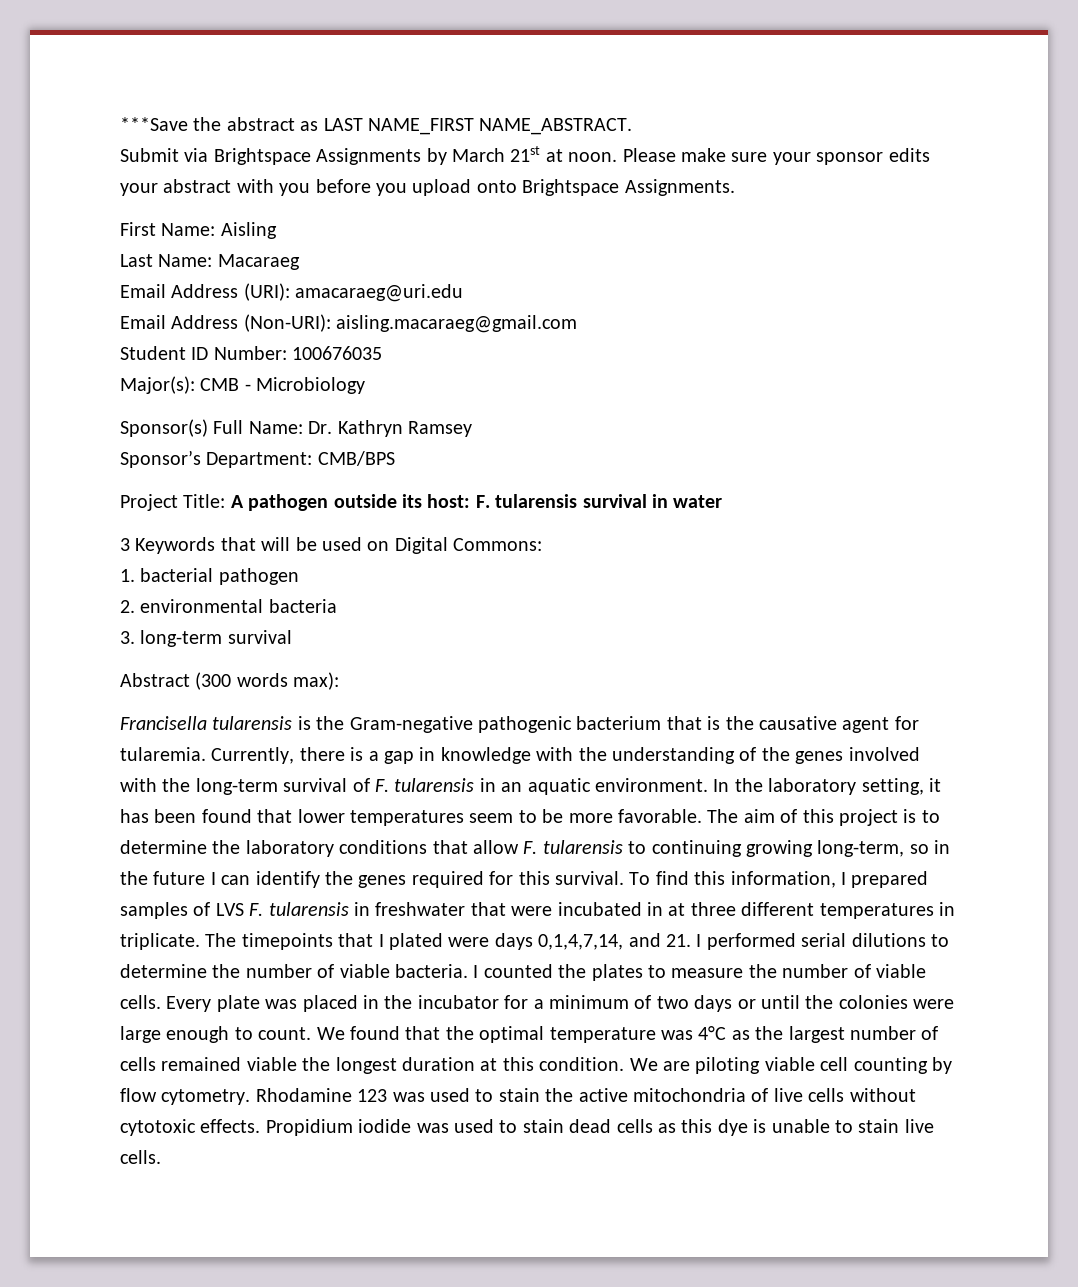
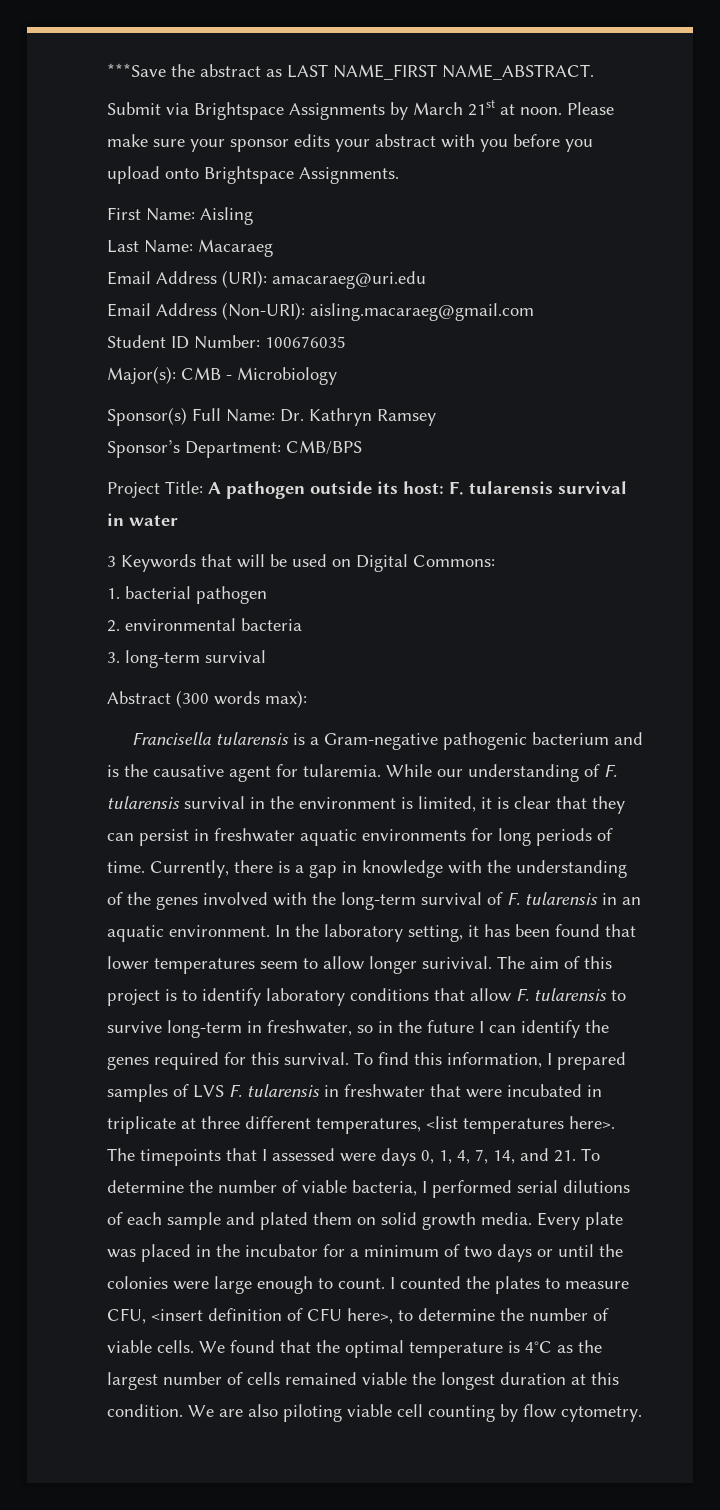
- Francisella tularensis is the Gram-negative pathogenic bacterium that is the causative agent for tularemia.
+ Francisella tularensis is a Gram-negative pathogenic bacterium and is the causative agent for tularemia.
+ While our understanding of F. tularensis survival in the environment is limited, it is clear that they can persist in freshwater aquatic environments for long periods of time.
- In the laboratory setting, it has been found that lower temperatures seem to be more favorable.
+ In the laboratory setting, it has been found that lower temperatures seem to allow longer surivival.
- The aim of this project is to determine the laboratory conditions that allow F. tularensis to continuing growing long-term, so in the future I can identify the genes required for this survival.
+ The aim of this project is to identify laboratory conditions that allow F. tularensis to survive long-term in freshwater, so in the future I can identify the genes required for this survival.
- To find this information, I prepared samples of LVS F. tularensis in freshwater that were incubated in at three different temperatures in triplicate.
+ To find this information, I prepared samples of LVS F. tularensis in freshwater that were incubated in triplicate at three different temperatures, <list temperatures here>.
- The timepoints that I plated were days 0,1,4,7,14, and 21. I performed serial dilutions to determine the number of viable bacteria. I counted the plates to measure the number of viable cells.
+ The timepoints that I assessed were days 0, 1, 4, 7, 14, and 21. To determine the number of viable bacteria, I performed serial dilutions of each sample and plated them on solid growth media.
+ I counted the plates to measure CFU, <insert definition of CFU here>, to determine the number of viable cells.
- We found that the optimal temperature was 4°C as the largest number of cells remained viable the longest duration at this condition.
+ We found that the optimal temperature is 4°C as the largest number of cells remained viable the longest duration at this condition.
- We are piloting viable cell counting by flow cytometry. Rhodamine 123 was used to stain the active mitochondria of live cells without cytotoxic effects. Propidium iodide was used to stain dead cells as this dye is unable to stain live cells.
+ We are also piloting viable cell counting by flow cytometry.

